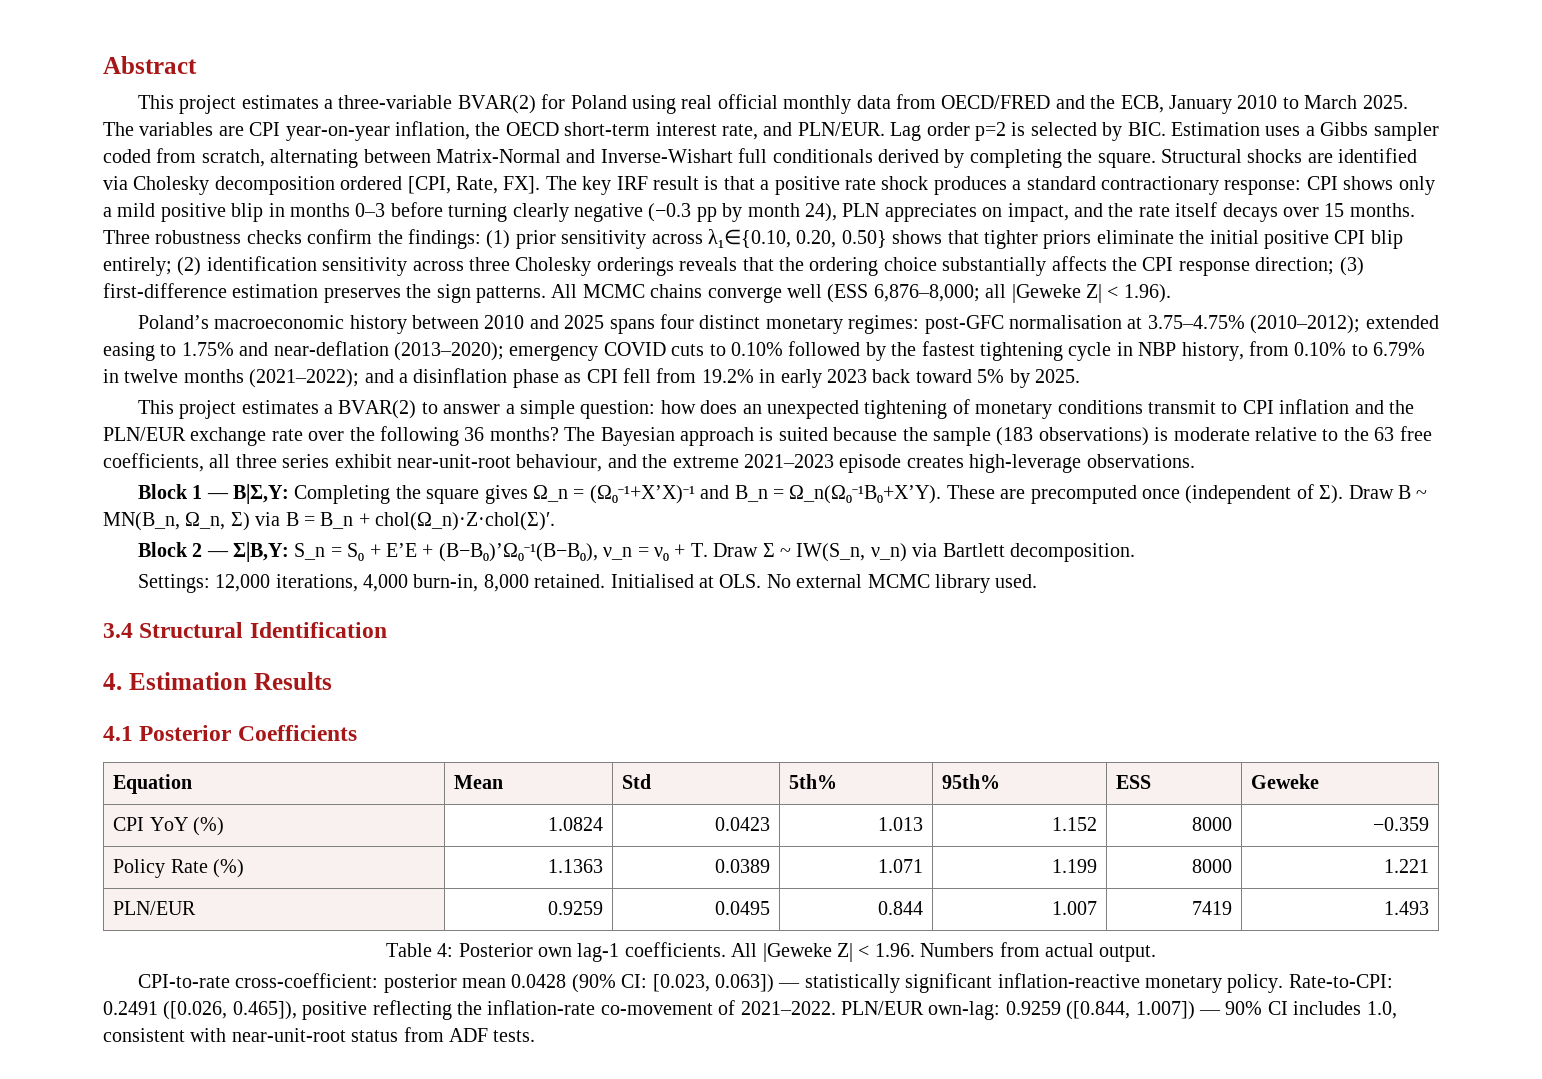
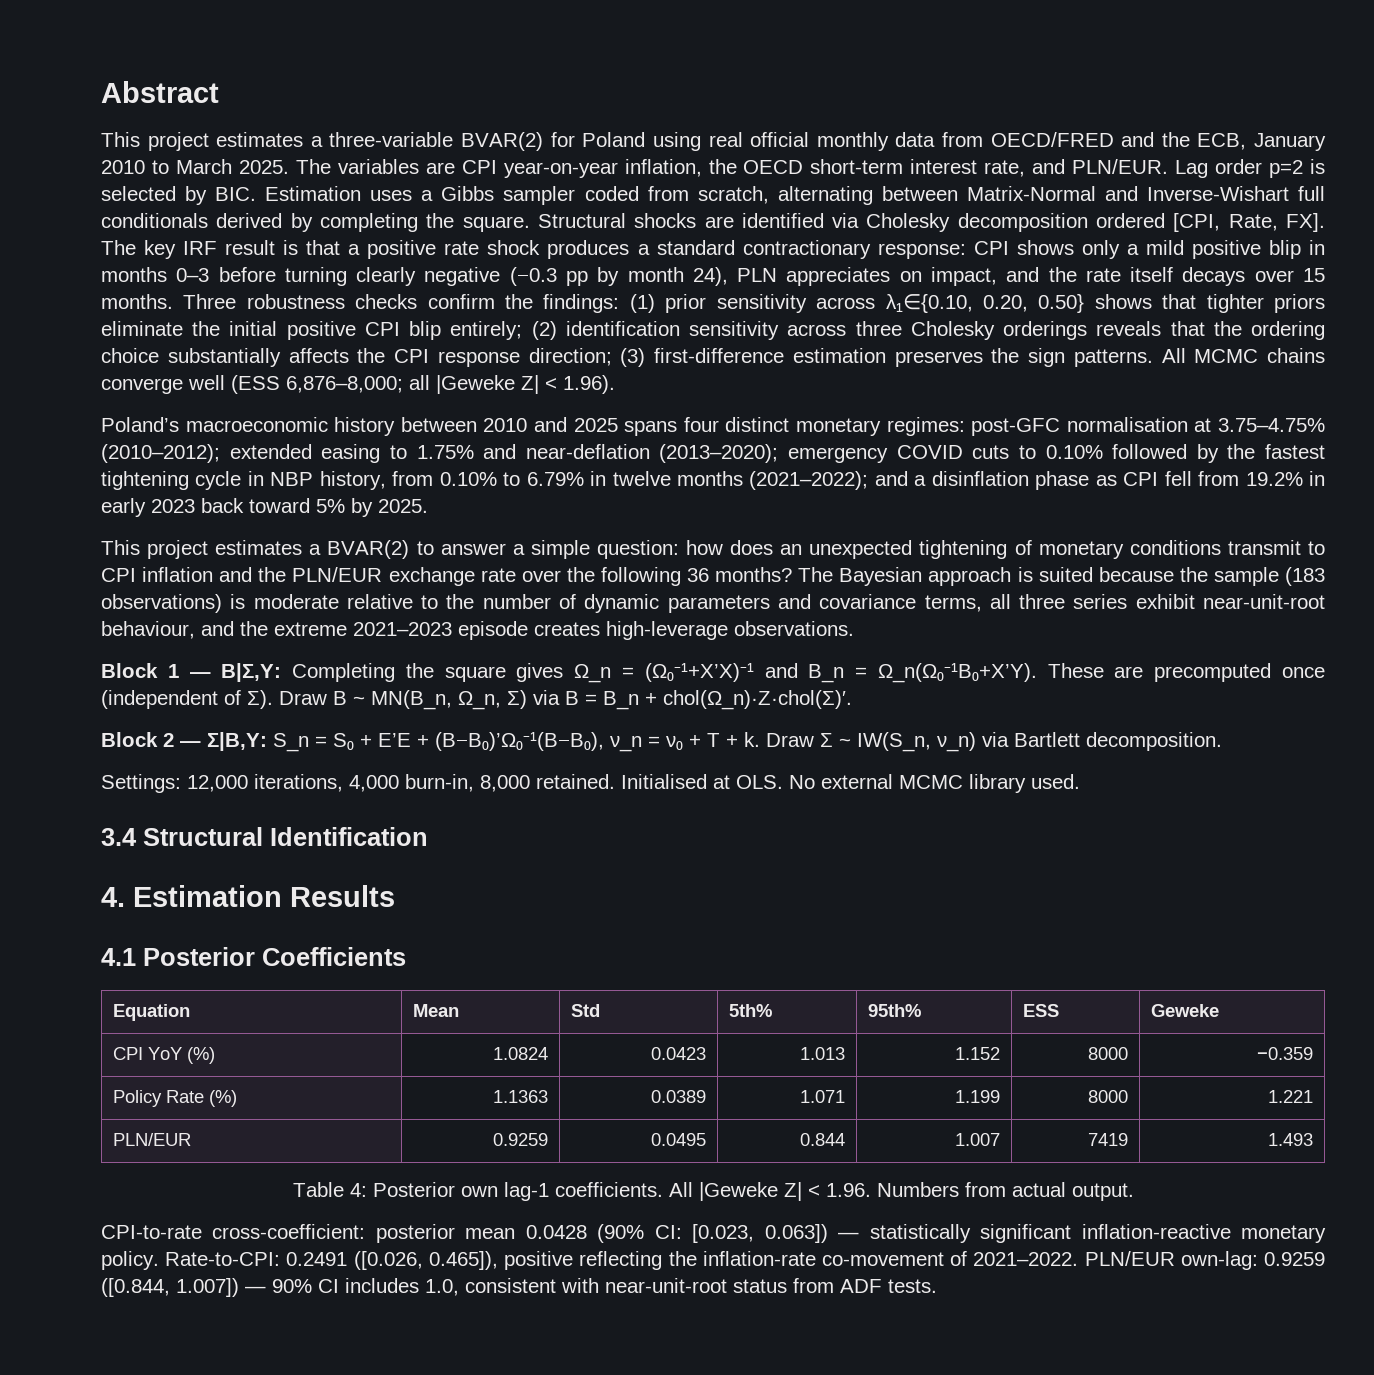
- The Bayesian approach is suited because the sample (183 observations) is moderate relative to the 63 free coefficients, all three series exhibit near-unit-root behaviour, and the extreme 2021–2023 episode creates high-leverage observations.
+ The Bayesian approach is suited because the sample (183 observations) is moderate relative to the number of dynamic parameters and covariance terms, all three series exhibit near-unit-root behaviour, and the extreme 2021–2023 episode creates high-leverage observations.
- Block 2 — Σ|B,Y: S_n = S₀ + E’E + (B−B₀)’Ω₀⁻¹(B−B₀), ν_n = ν₀ + T. Draw Σ ~ IW(S_n, ν_n) via Bartlett decomposition.
+ Block 2 — Σ|B,Y: S_n = S₀ + E’E + (B−B₀)’Ω₀⁻¹(B−B₀), ν_n = ν₀ + T + k. Draw Σ ~ IW(S_n, ν_n) via Bartlett decomposition.

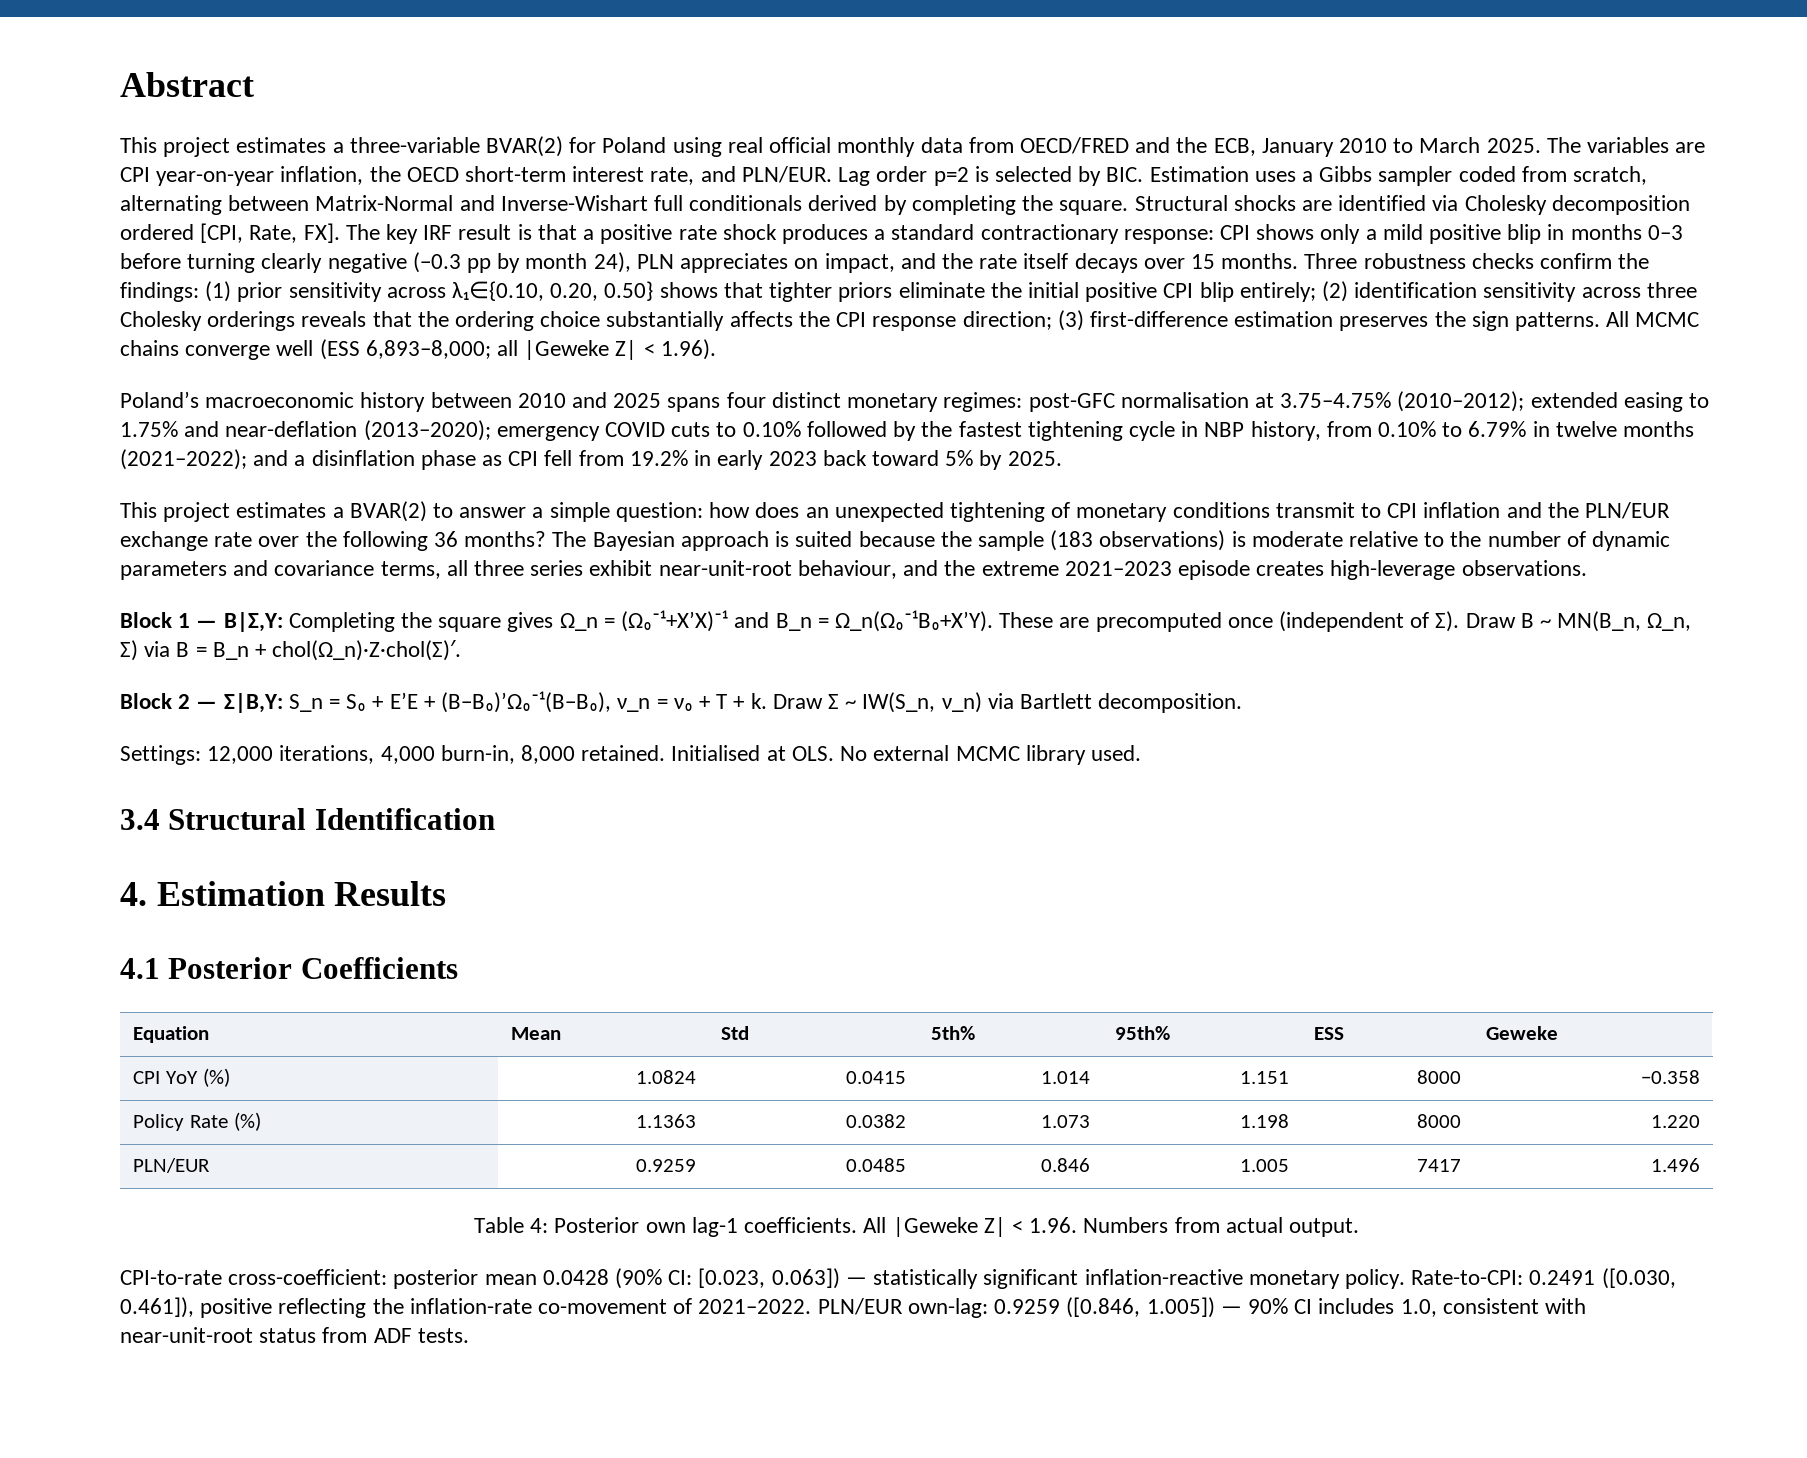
- All MCMC chains converge well (ESS 6,876–8,000; all |Geweke Z| < 1.96).
+ All MCMC chains converge well (ESS 6,893–8,000; all |Geweke Z| < 1.96).
- CPI YoY (%) | 1.0824 | 0.0423 | 1.013 | 1.152 | 8000 | −0.359
+ CPI YoY (%) | 1.0824 | 0.0415 | 1.014 | 1.151 | 8000 | −0.358
- Policy Rate (%) | 1.1363 | 0.0389 | 1.071 | 1.199 | 8000 | 1.221
+ Policy Rate (%) | 1.1363 | 0.0382 | 1.073 | 1.198 | 8000 | 1.220
- PLN/EUR | 0.9259 | 0.0495 | 0.844 | 1.007 | 7419 | 1.493
+ PLN/EUR | 0.9259 | 0.0485 | 0.846 | 1.005 | 7417 | 1.496
- Rate-to-CPI: 0.2491 ([0.026, 0.465]), positive reflecting the inflation-rate co-movement of 2021–2022.
+ Rate-to-CPI: 0.2491 ([0.030, 0.461]), positive reflecting the inflation-rate co-movement of 2021–2022.
- PLN/EUR own-lag: 0.9259 ([0.844, 1.007]) — 90% CI includes 1.0, consistent with near-unit-root status from ADF tests.
+ PLN/EUR own-lag: 0.9259 ([0.846, 1.005]) — 90% CI includes 1.0, consistent with near-unit-root status from ADF tests.

